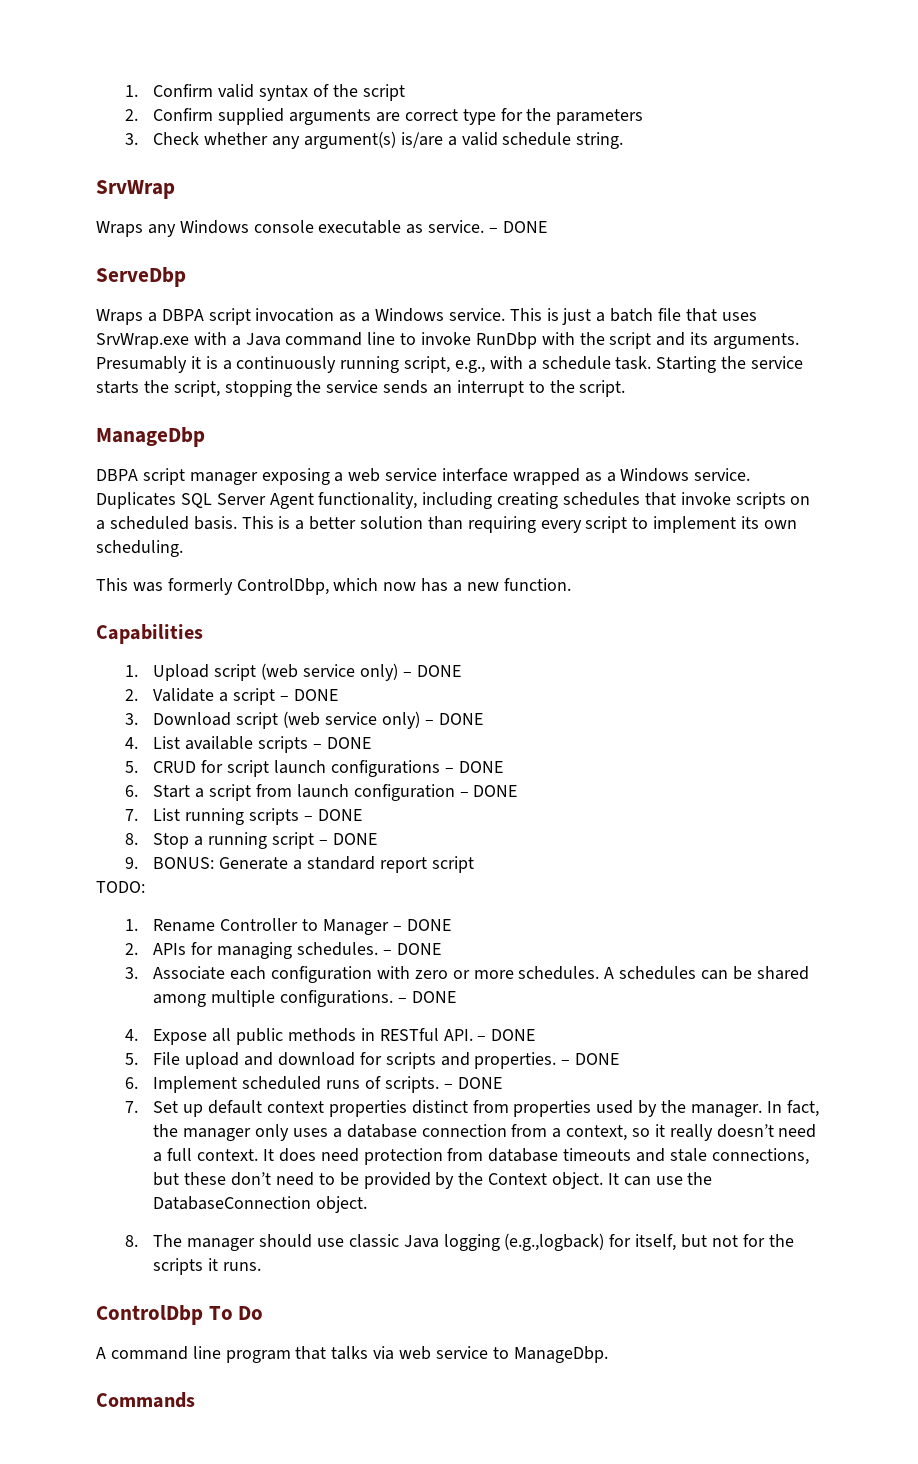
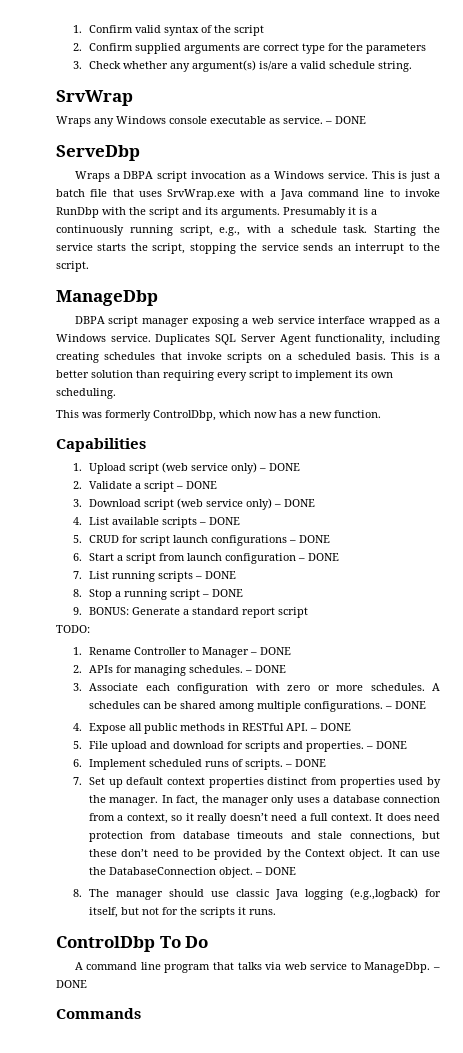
- It can use the DatabaseConnection object.
+ It can use the DatabaseConnection object. – DONE
- A command line program that talks via web service to ManageDbp.
+ A command line program that talks via web service to ManageDbp. – DONE

